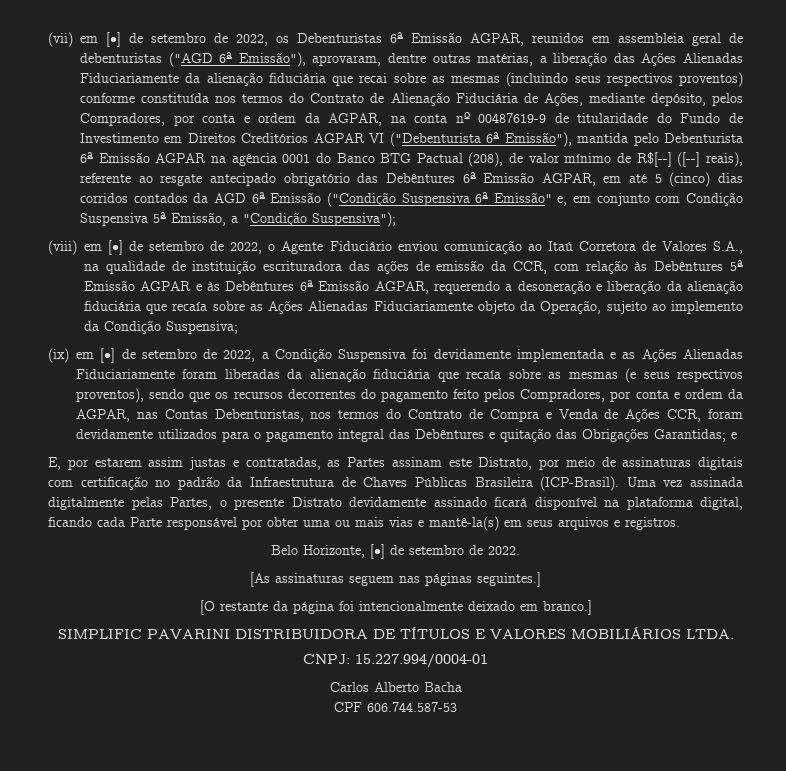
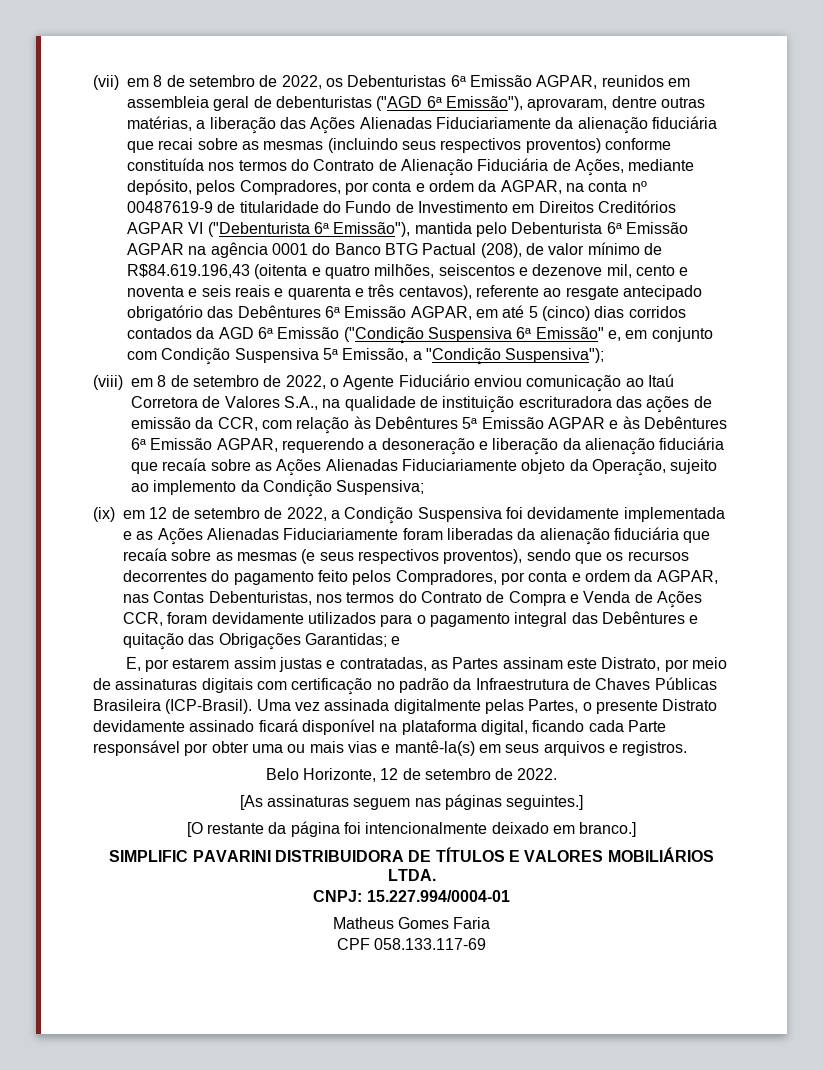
- (vii) em [•] de setembro de 2022, os Debenturistas 6ª Emissão AGPAR, reunidos em assembleia geral de debenturistas ("AGD 6ª Emissão"), aprovaram, dentre outras matérias, a liberação das Ações Alienadas Fiduciariamente da alienação fiduciária que recai sobre as mesmas (incluindo seus respectivos proventos) conforme constituída nos termos do Contrato de Alienação Fiduciária de Ações, mediante depósito, pelos Compradores, por conta e ordem da AGPAR, na conta nº 00487619-9 de titularidade do Fundo de Investimento em Direitos Creditórios AGPAR VI ("Debenturista 6ª Emissão"), mantida pelo Debenturista 6ª Emissão AGPAR na agência 0001 do Banco BTG Pactual (208), de valor mínimo de R$[--] ([--] reais), referente ao resgate antecipado obrigatório das Debêntures 6ª Emissão AGPAR, em até 5 (cinco) dias corridos contados da AGD 6ª Emissão ("Condição Suspensiva 6ª Emissão" e, em conjunto com Condição Suspensiva 5ª Emissão, a "Condição Suspensiva");
+ (vii) em 8 de setembro de 2022, os Debenturistas 6ª Emissão AGPAR, reunidos em assembleia geral de debenturistas ("AGD 6ª Emissão"), aprovaram, dentre outras matérias, a liberação das Ações Alienadas Fiduciariamente da alienação fiduciária que recai sobre as mesmas (incluindo seus respectivos proventos) conforme constituída nos termos do Contrato de Alienação Fiduciária de Ações, mediante depósito, pelos Compradores, por conta e ordem da AGPAR, na conta nº 00487619-9 de titularidade do Fundo de Investimento em Direitos Creditórios AGPAR VI ("Debenturista 6ª Emissão"), mantida pelo Debenturista 6ª Emissão AGPAR na agência 0001 do Banco BTG Pactual (208), de valor mínimo de R$84.619.196,43 (oitenta e quatro milhões, seiscentos e dezenove mil, cento e noventa e seis reais e quarenta e três centavos), referente ao resgate antecipado obrigatório das Debêntures 6ª Emissão AGPAR, em até 5 (cinco) dias corridos contados da AGD 6ª Emissão ("Condição Suspensiva 6ª Emissão" e, em conjunto com Condição Suspensiva 5ª Emissão, a "Condição Suspensiva");
- (viii) em [•] de setembro de 2022, o Agente Fiduciário enviou comunicação ao Itaú Corretora de Valores S.A., na qualidade de instituição escrituradora das ações de emissão da CCR, com relação às Debêntures 5ª Emissão AGPAR e às Debêntures 6ª Emissão AGPAR, requerendo a desoneração e liberação da alienação fiduciária que recaía sobre as Ações Alienadas Fiduciariamente objeto da Operação, sujeito ao implemento da Condição Suspensiva;
+ (viii) em 8 de setembro de 2022, o Agente Fiduciário enviou comunicação ao Itaú Corretora de Valores S.A., na qualidade de instituição escrituradora das ações de emissão da CCR, com relação às Debêntures 5ª Emissão AGPAR e às Debêntures 6ª Emissão AGPAR, requerendo a desoneração e liberação da alienação fiduciária que recaía sobre as Ações Alienadas Fiduciariamente objeto da Operação, sujeito ao implemento da Condição Suspensiva;
- (ix) em [•] de setembro de 2022, a Condição Suspensiva foi devidamente implementada e as Ações Alienadas Fiduciariamente foram liberadas da alienação fiduciária que recaía sobre as mesmas (e seus respectivos proventos), sendo que os recursos decorrentes do pagamento feito pelos Compradores, por conta e ordem da AGPAR, nas Contas Debenturistas, nos termos do Contrato de Compra e Venda de Ações CCR, foram devidamente utilizados para o pagamento integral das Debêntures e quitação das Obrigações Garantidas;
+ (ix) em 12 de setembro de 2022, a Condição Suspensiva foi devidamente implementada e as Ações Alienadas Fiduciariamente foram liberadas da alienação fiduciária que recaía sobre as mesmas (e seus respectivos proventos), sendo que os recursos decorrentes do pagamento feito pelos Compradores, por conta e ordem da AGPAR, nas Contas Debenturistas, nos termos do Contrato de Compra e Venda de Ações CCR, foram devidamente utilizados para o pagamento integral das Debêntures e quitação das Obrigações Garantidas;
- Belo Horizonte, [•] de setembro de 2022.
+ Belo Horizonte, 12 de setembro de 2022.
- Carlos Alberto Bacha
+ Matheus Gomes Faria
- CPF 606.744.587-53
+ CPF 058.133.117-69

